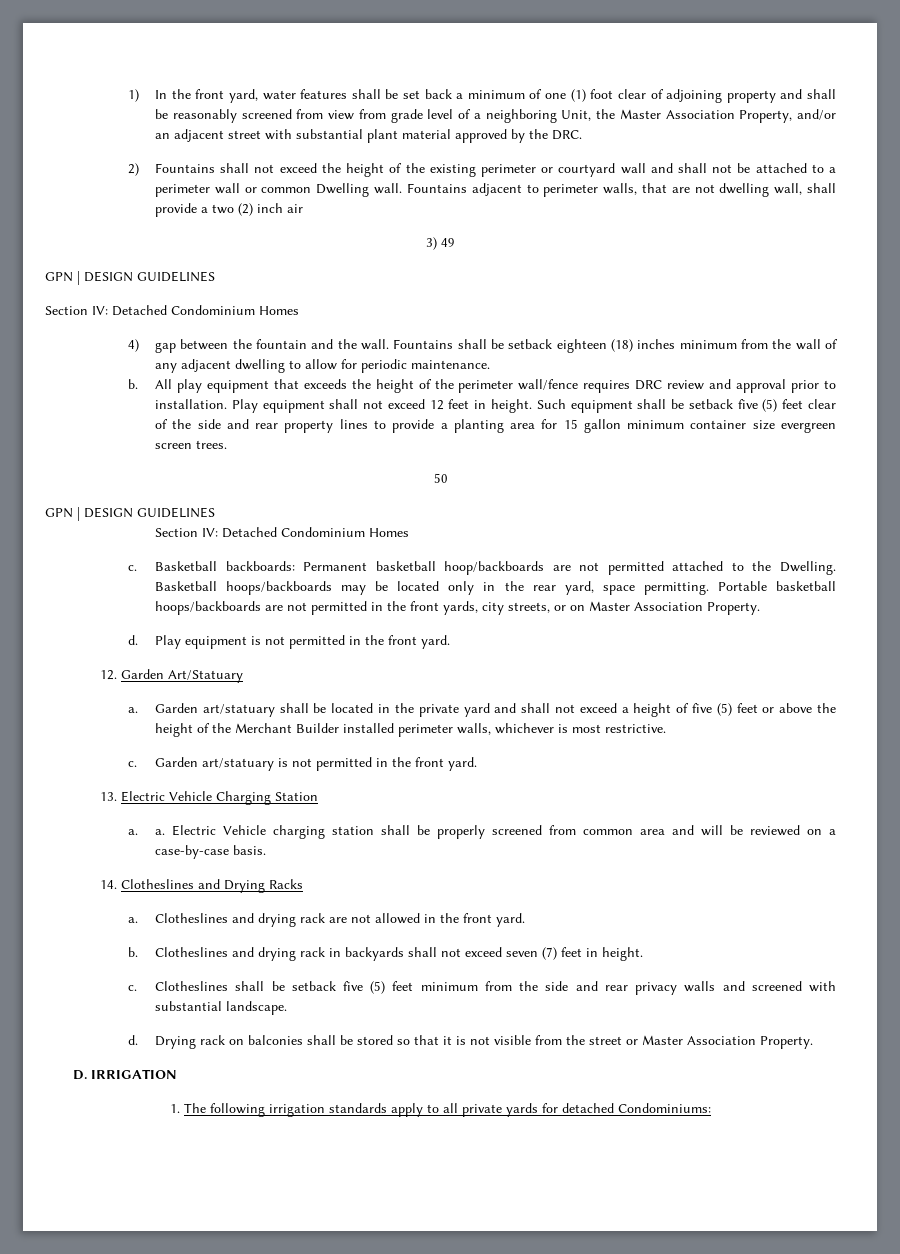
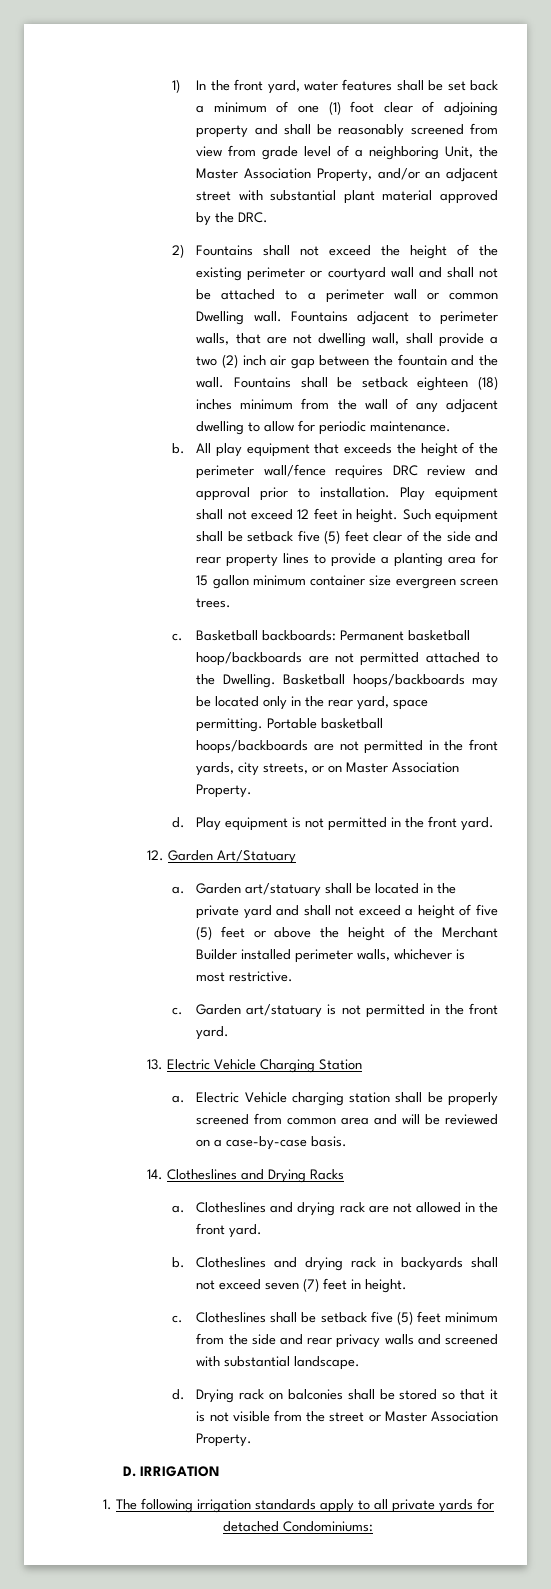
- Fountains adjacent to perimeter walls, that are not dwelling wall, shall provide a two (2) inch air
- 3) 49
- GPN | DESIGN GUIDELINES
- Section IV: Detached Condominium Homes
- 4) gap between the fountain and the wall.
+ Fountains adjacent to perimeter walls, that are not dwelling wall, shall provide a two (2) inch air gap between the fountain and the wall.
- 50
- GPN | DESIGN GUIDELINES
- Section IV: Detached Condominium Homes
  13. Electric Vehicle Charging Station
- a. a.
+ a.

